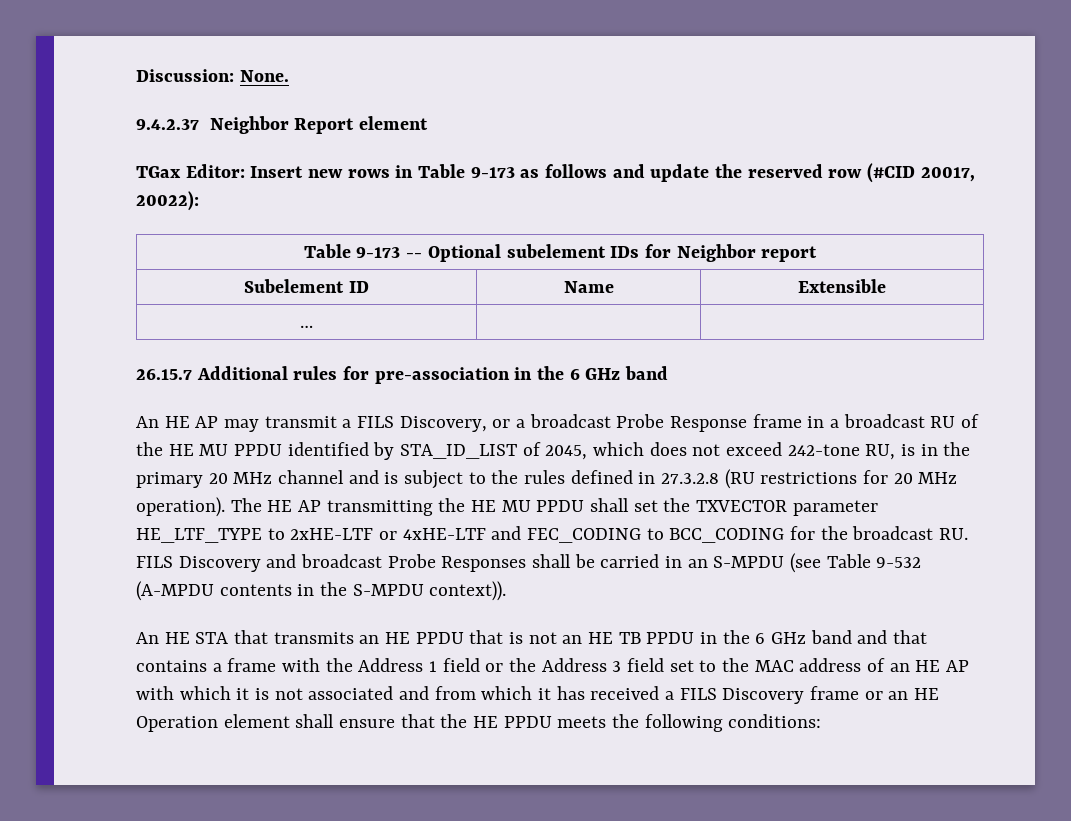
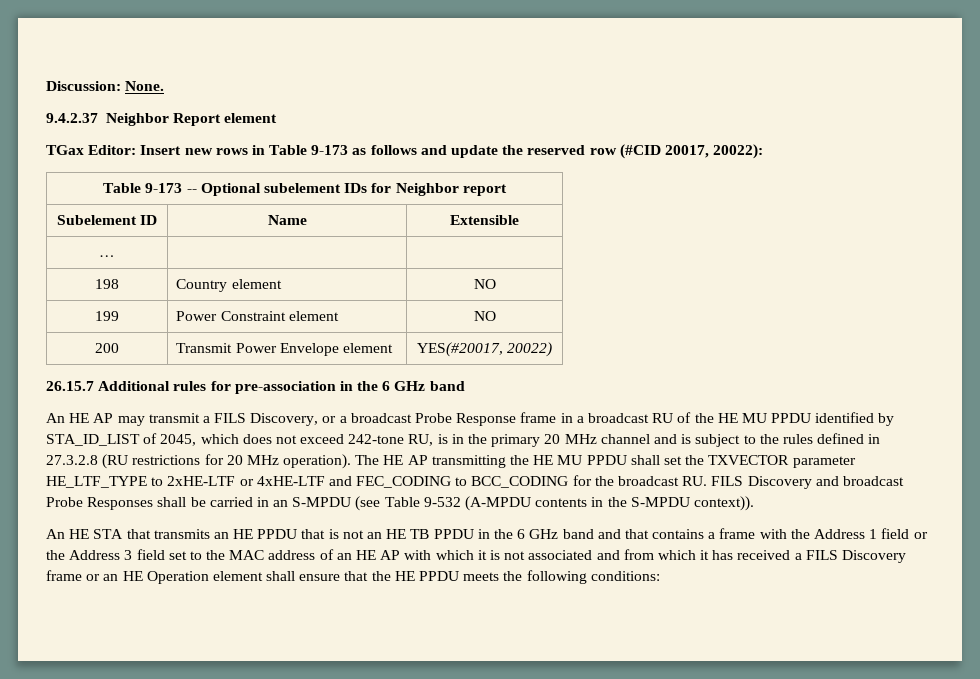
+ 198 | Country element | NO
+ 199 | Power Constraint element | NO
+ 200 | Transmit Power Envelope element | YES(#20017, 20022)

